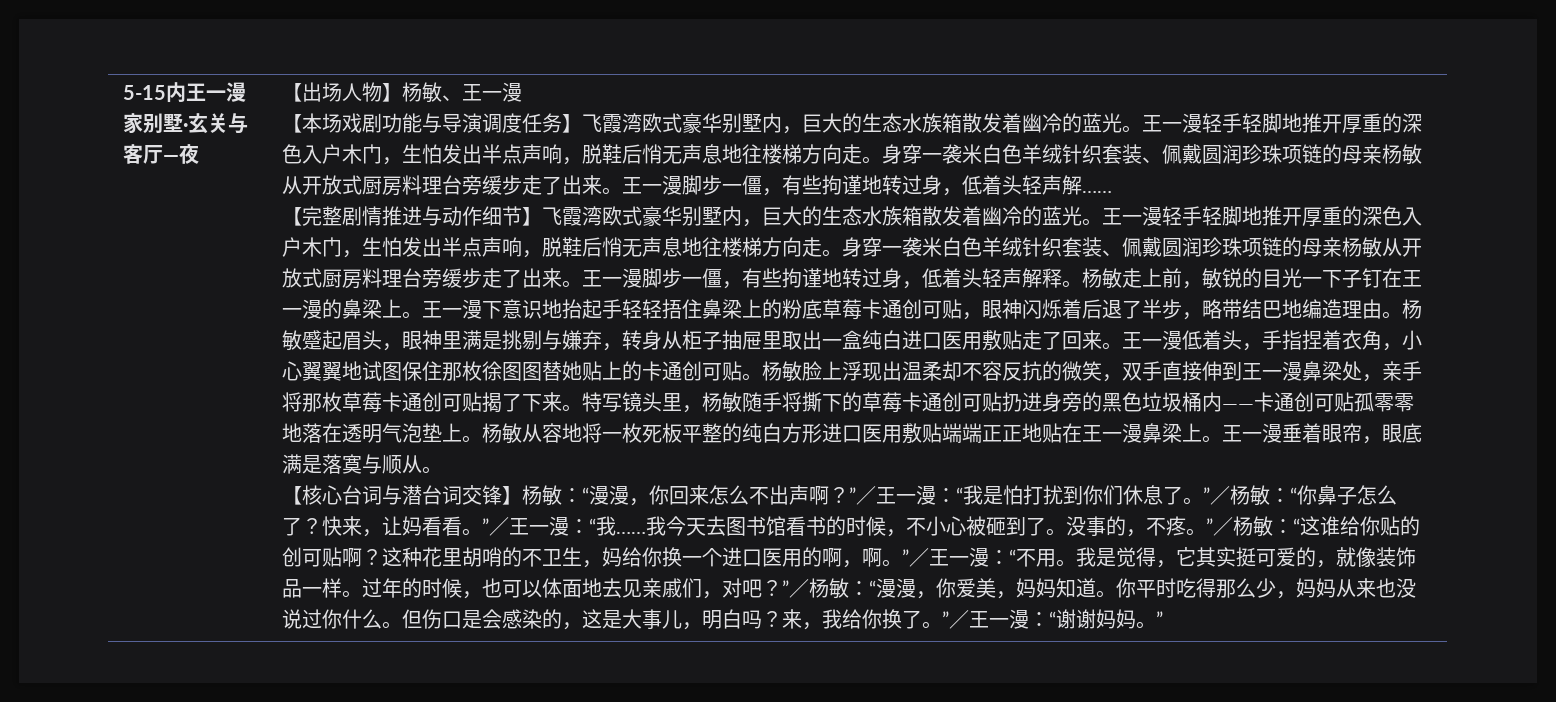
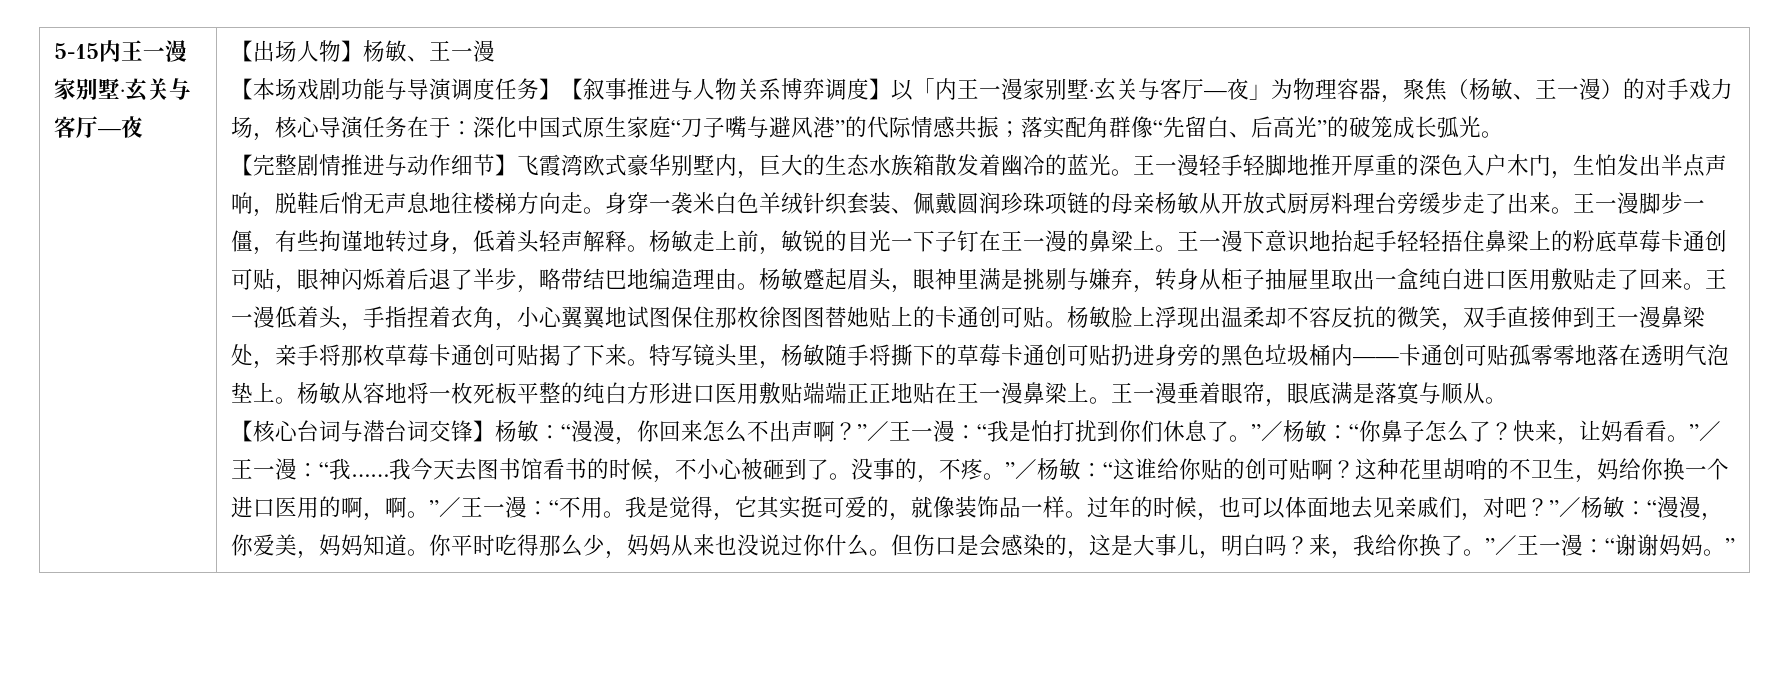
- 【本场戏剧功能与导演调度任务】飞霞湾欧式豪华别墅内，巨大的生态水族箱散发着幽冷的蓝光。王一漫轻手轻脚地推开厚重的深色入户木门，生怕发出半点声响，脱鞋后悄无声息地往楼梯方向走。身穿一袭米白色羊绒针织套装、佩戴圆润珍珠项链的母亲杨敏从开放式厨房料理台旁缓步走了出来。王一漫脚步一僵，有些拘谨地转过身，低着头轻声解……
+ 【本场戏剧功能与导演调度任务】【叙事推进与人物关系博弈调度】以「内王一漫家别墅·玄关与客厅—夜」为物理容器，聚焦（杨敏、王一漫）的对手戏力场，核心导演任务在于：深化中国式原生家庭“刀子嘴与避风港”的代际情感共振；落实配角群像“先留白、后高光”的破笼成长弧光。

